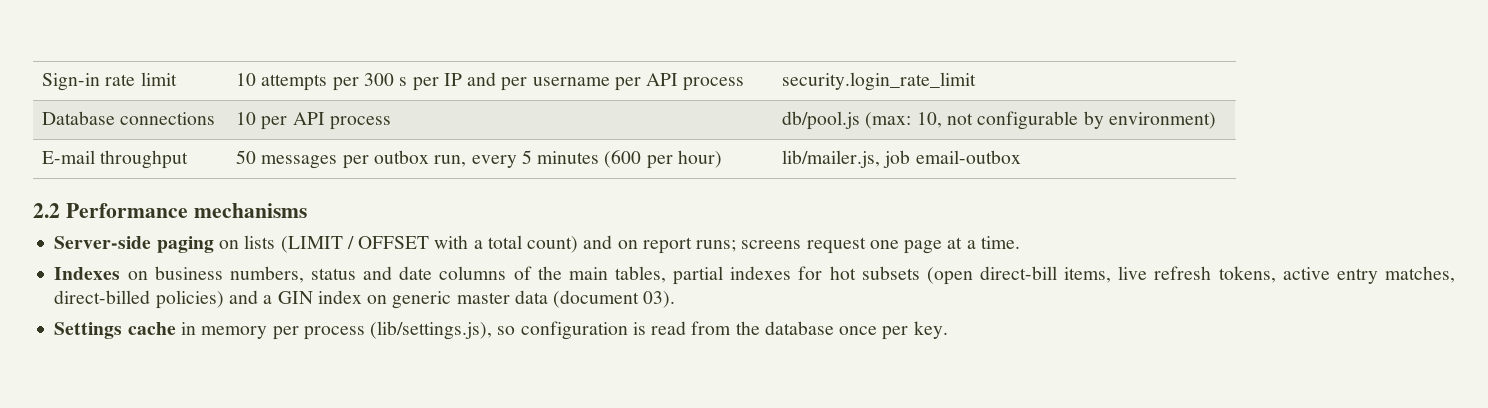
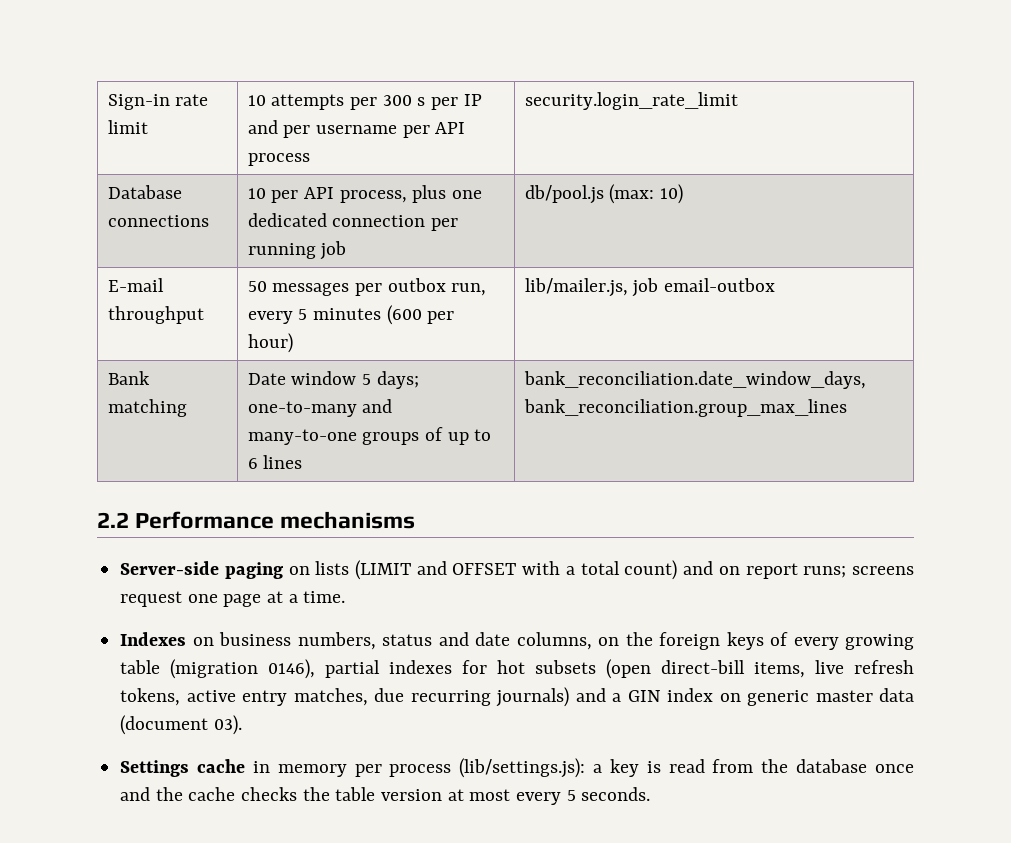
- Database connections | 10 per API process | db/pool.js (max: 10, not configurable by environment)
+ Database connections | 10 per API process, plus one dedicated connection per running job | db/pool.js (max: 10)
+ Bank matching | Date window 5 days; one-to-many and many-to-one groups of up to 6 lines | bank_reconciliation.date_window_days, bank_reconciliation.group_max_lines
- Server-side paging on lists (LIMIT / OFFSET with a total count) and on report runs; screens request one page at a time.
+ Server-side paging on lists (LIMIT and OFFSET with a total count) and on report runs; screens request one page at a time.
- Indexes on business numbers, status and date columns of the main tables, partial indexes for hot subsets (open direct-bill items, live refresh tokens, active entry matches, direct-billed policies) and a GIN index on generic master data (document 03).
+ Indexes on business numbers, status and date columns, on the foreign keys of every growing table (migration 0146), partial indexes for hot subsets (open direct-bill items, live refresh tokens, active entry matches, due recurring journals) and a GIN index on generic master data (document 03).
- Settings cache in memory per process (lib/settings.js), so configuration is read from the database once per key.
+ Settings cache in memory per process (lib/settings.js): a key is read from the database once and the cache checks the table version at most every 5 seconds.

